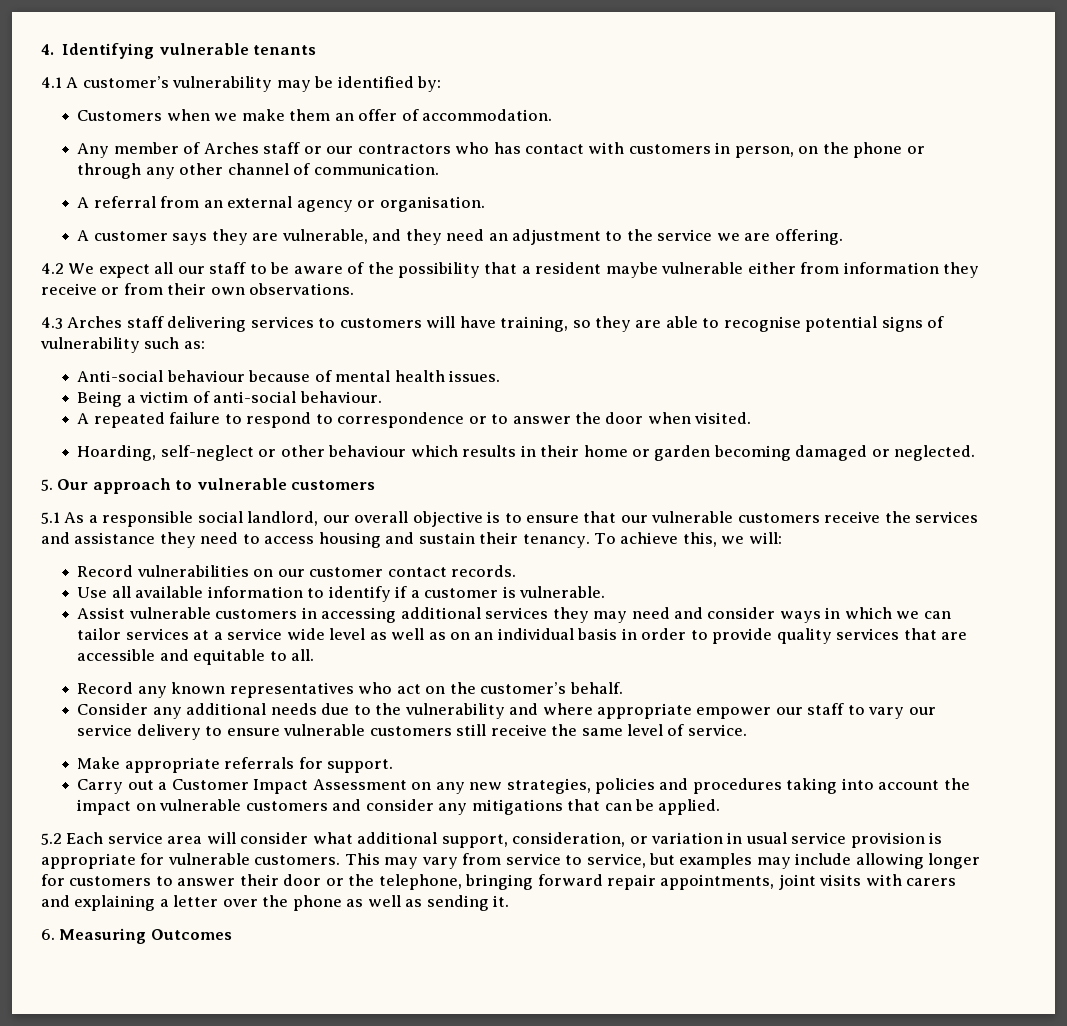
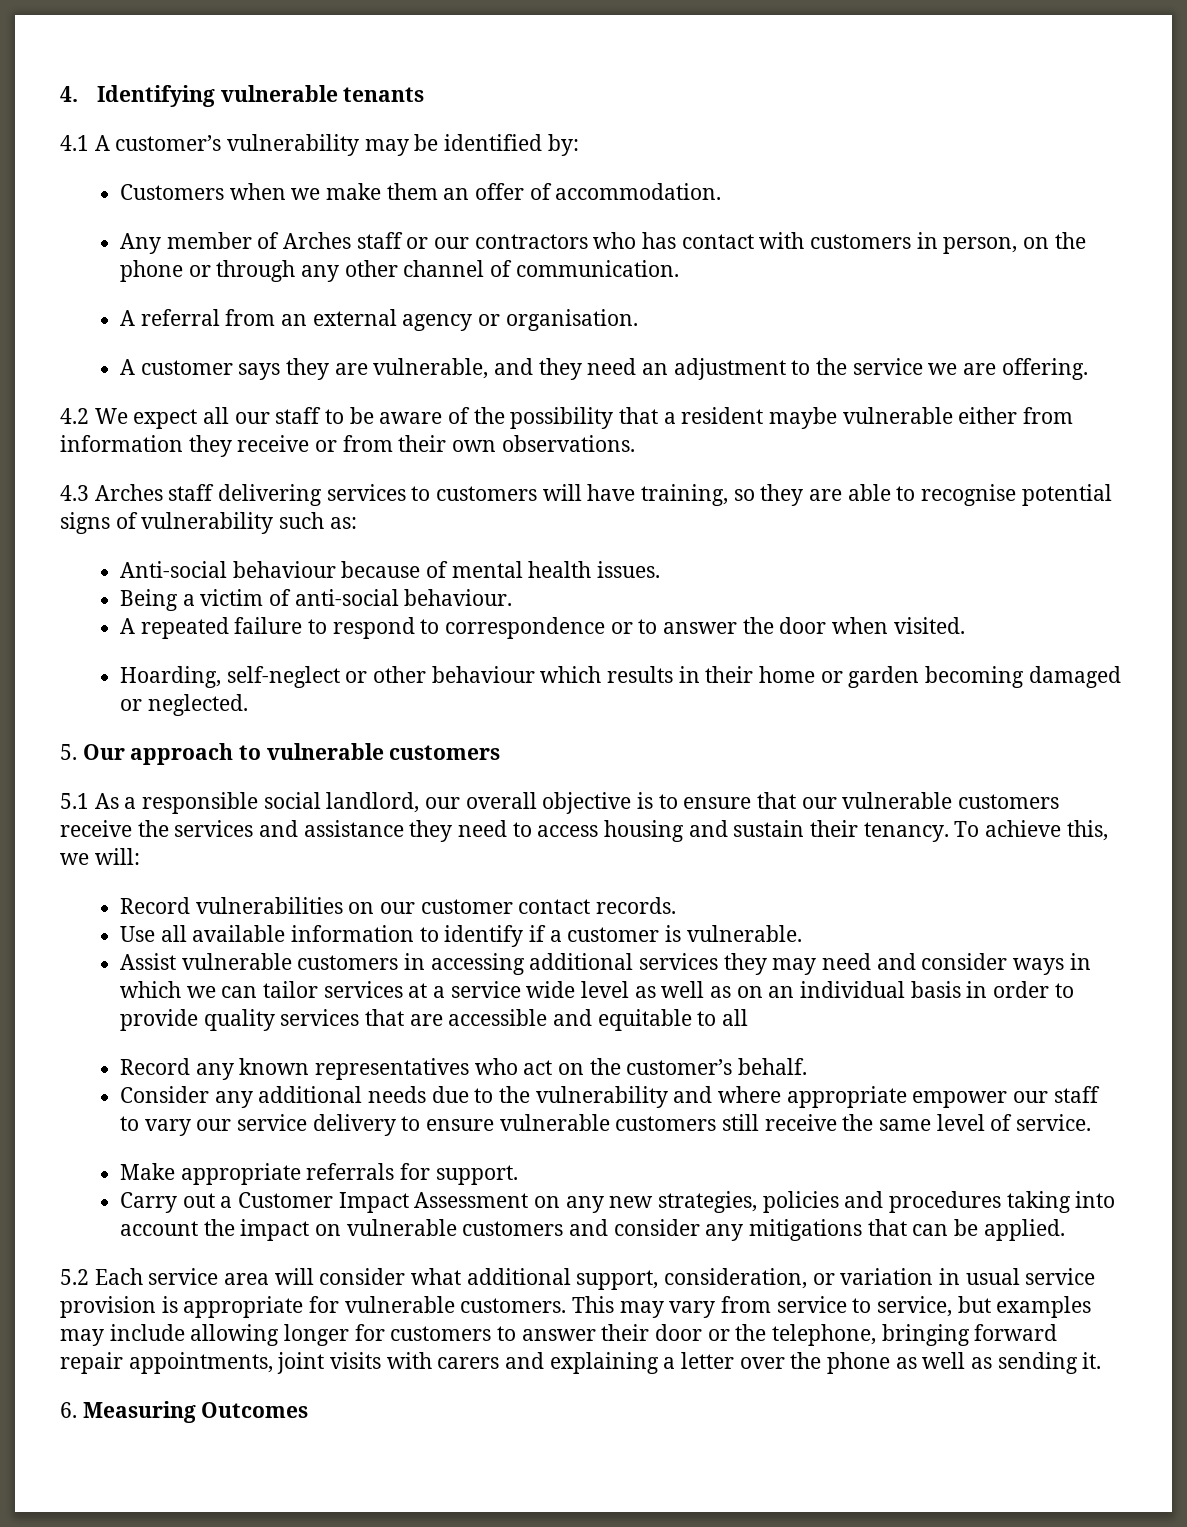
- Assist vulnerable customers in accessing additional services they may need and consider ways in which we can tailor services at a service wide level as well as on an individual basis in order to provide quality services that are accessible and equitable to all.
+ Assist vulnerable customers in accessing additional services they may need and consider ways in which we can tailor services at a service wide level as well as on an individual basis in order to provide quality services that are accessible and equitable to all

